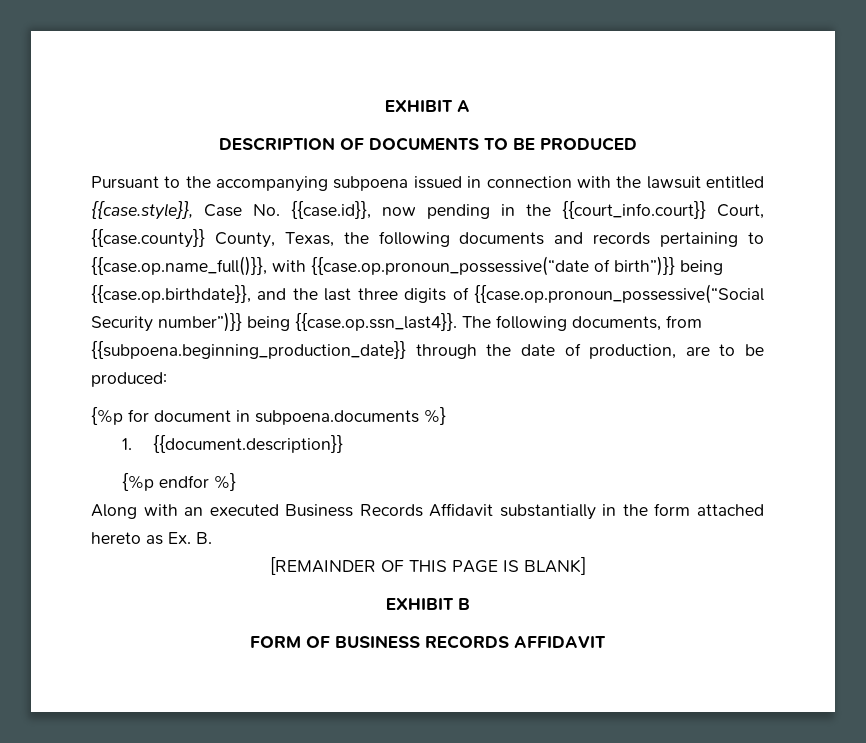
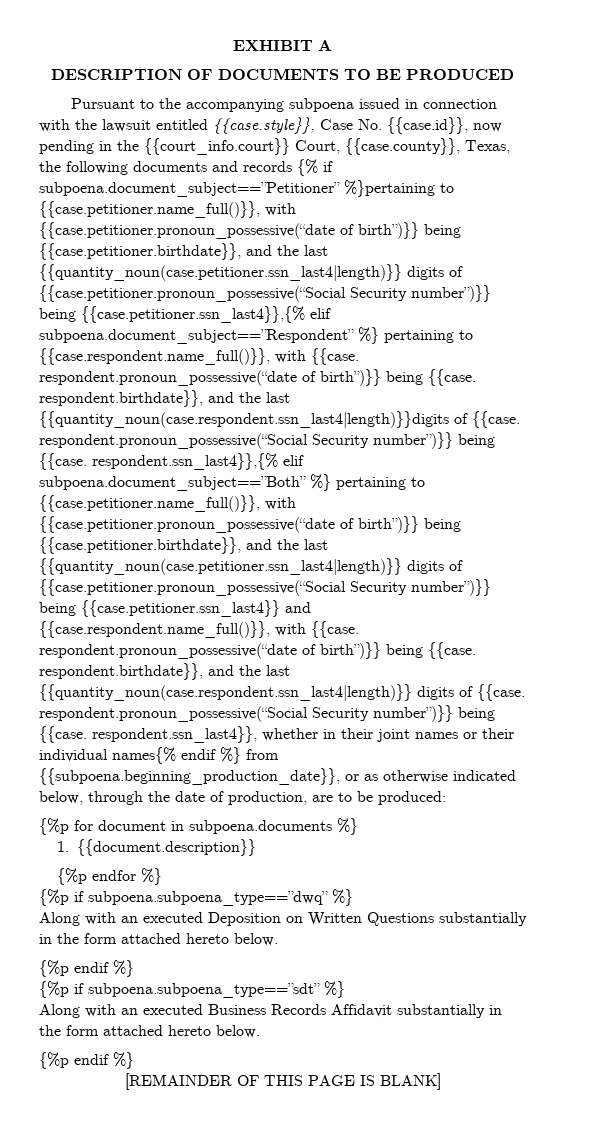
- Pursuant to the accompanying subpoena issued in connection with the lawsuit entitled {{case.style}}, Case No. {{case.id}}, now pending in the {{court_info.court}} Court, {{case.county}} County, Texas, the following documents and records pertaining to {{case.op.name_full()}}, with {{case.op.pronoun_possessive(“date of birth”)}} being {{case.op.birthdate}}, and the last three digits of {{case.op.pronoun_possessive(“Social Security number”)}} being {{case.op.ssn_last4}}. The following documents, from {{subpoena.beginning_production_date}} through the date of production, are to be produced:
+ Pursuant to the accompanying subpoena issued in connection with the lawsuit entitled {{case.style}}, Case No. {{case.id}}, now pending in the {{court_info.court}} Court, {{case.county}}, Texas, the following documents and records {% if subpoena.document_subject==”Petitioner” %}pertaining to {{case.petitioner.name_full()}}, with {{case.petitioner.pronoun_possessive(“date of birth”)}} being {{case.petitioner.birthdate}}, and the last {{quantity_noun(case.petitioner.ssn_last4|length)}} digits of {{case.petitioner.pronoun_possessive(“Social Security number”)}} being {{case.petitioner.ssn_last4}},{% elif subpoena.document_subject==”Respondent” %} pertaining to {{case.respondent.name_full()}}, with {{case. respondent.pronoun_possessive(“date of birth”)}} being {{case. respondent.birthdate}}, and the last {{quantity_noun(case.respondent.ssn_last4|length)}}digits of {{case. respondent.pronoun_possessive(“Social Security number”)}} being {{case. respondent.ssn_last4}},{% elif subpoena.document_subject==”Both” %} pertaining to {{case.petitioner.name_full()}}, with {{case.petitioner.pronoun_possessive(“date of birth”)}} being {{case.petitioner.birthdate}}, and the last {{quantity_noun(case.petitioner.ssn_last4|length)}} digits of {{case.petitioner.pronoun_possessive(“Social Security number”)}} being {{case.petitioner.ssn_last4}} and {{case.respondent.name_full()}}, with {{case. respondent.pronoun_possessive(“date of birth”)}} being {{case. respondent.birthdate}}, and the last {{quantity_noun(case.respondent.ssn_last4|length)}} digits of {{case. respondent.pronoun_possessive(“Social Security number”)}} being {{case. respondent.ssn_last4}}, whether in their joint names or their individual names{% endif %} from {{subpoena.beginning_production_date}}, or as otherwise indicated below, through the date of production, are to be produced:
+ {%p if subpoena.subpoena_type==”dwq” %}
+ Along with an executed Deposition on Written Questions substantially in the form attached hereto below.
+ {%p endif %}
+ {%p if subpoena.subpoena_type==”sdt” %}
- Along with an executed Business Records Affidavit substantially in the form attached hereto as Ex. B.
+ Along with an executed Business Records Affidavit substantially in the form attached hereto below.
+ {%p endif %}
- EXHIBIT B
- FORM OF BUSINESS RECORDS AFFIDAVIT

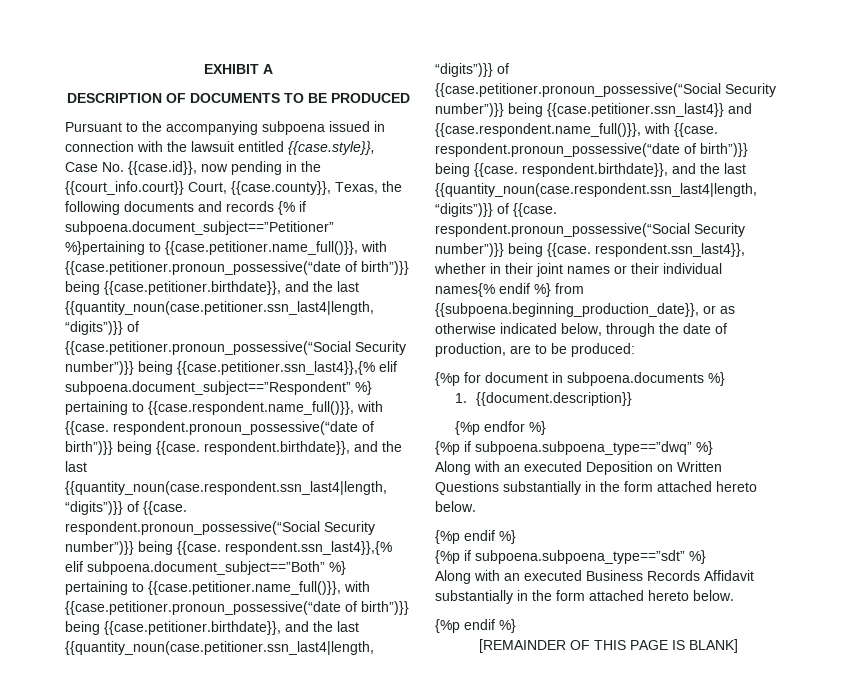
- Pursuant to the accompanying subpoena issued in connection with the lawsuit entitled {{case.style}}, Case No. {{case.id}}, now pending in the {{court_info.court}} Court, {{case.county}}, Texas, the following documents and records {% if subpoena.document_subject==”Petitioner” %}pertaining to {{case.petitioner.name_full()}}, with {{case.petitioner.pronoun_possessive(“date of birth”)}} being {{case.petitioner.birthdate}}, and the last {{quantity_noun(case.petitioner.ssn_last4|length)}} digits of {{case.petitioner.pronoun_possessive(“Social Security number”)}} being {{case.petitioner.ssn_last4}},{% elif subpoena.document_subject==”Respondent” %} pertaining to {{case.respondent.name_full()}}, with {{case. respondent.pronoun_possessive(“date of birth”)}} being {{case. respondent.birthdate}}, and the last {{quantity_noun(case.respondent.ssn_last4|length)}}digits of {{case. respondent.pronoun_possessive(“Social Security number”)}} being {{case. respondent.ssn_last4}},{% elif subpoena.document_subject==”Both” %} pertaining to {{case.petitioner.name_full()}}, with {{case.petitioner.pronoun_possessive(“date of birth”)}} being {{case.petitioner.birthdate}}, and the last {{quantity_noun(case.petitioner.ssn_last4|length)}} digits of {{case.petitioner.pronoun_possessive(“Social Security number”)}} being {{case.petitioner.ssn_last4}} and {{case.respondent.name_full()}}, with {{case. respondent.pronoun_possessive(“date of birth”)}} being {{case. respondent.birthdate}}, and the last {{quantity_noun(case.respondent.ssn_last4|length)}} digits of {{case. respondent.pronoun_possessive(“Social Security number”)}} being {{case. respondent.ssn_last4}}, whether in their joint names or their individual names{% endif %} from {{subpoena.beginning_production_date}}, or as otherwise indicated below, through the date of production, are to be produced:
+ Pursuant to the accompanying subpoena issued in connection with the lawsuit entitled {{case.style}}, Case No. {{case.id}}, now pending in the {{court_info.court}} Court, {{case.county}}, Texas, the following documents and records {% if subpoena.document_subject==”Petitioner” %}pertaining to {{case.petitioner.name_full()}}, with {{case.petitioner.pronoun_possessive(“date of birth”)}} being {{case.petitioner.birthdate}}, and the last {{quantity_noun(case.petitioner.ssn_last4|length, “digits”)}} of {{case.petitioner.pronoun_possessive(“Social Security number”)}} being {{case.petitioner.ssn_last4}},{% elif subpoena.document_subject==”Respondent” %} pertaining to {{case.respondent.name_full()}}, with {{case. respondent.pronoun_possessive(“date of birth”)}} being {{case. respondent.birthdate}}, and the last {{quantity_noun(case.respondent.ssn_last4|length, “digits”)}} of {{case. respondent.pronoun_possessive(“Social Security number”)}} being {{case. respondent.ssn_last4}},{% elif subpoena.document_subject==”Both” %} pertaining to {{case.petitioner.name_full()}}, with {{case.petitioner.pronoun_possessive(“date of birth”)}} being {{case.petitioner.birthdate}}, and the last {{quantity_noun(case.petitioner.ssn_last4|length, “digits”)}} of {{case.petitioner.pronoun_possessive(“Social Security number”)}} being {{case.petitioner.ssn_last4}} and {{case.respondent.name_full()}}, with {{case. respondent.pronoun_possessive(“date of birth”)}} being {{case. respondent.birthdate}}, and the last {{quantity_noun(case.respondent.ssn_last4|length, “digits”)}} of {{case. respondent.pronoun_possessive(“Social Security number”)}} being {{case. respondent.ssn_last4}}, whether in their joint names or their individual names{% endif %} from {{subpoena.beginning_production_date}}, or as otherwise indicated below, through the date of production, are to be produced:

